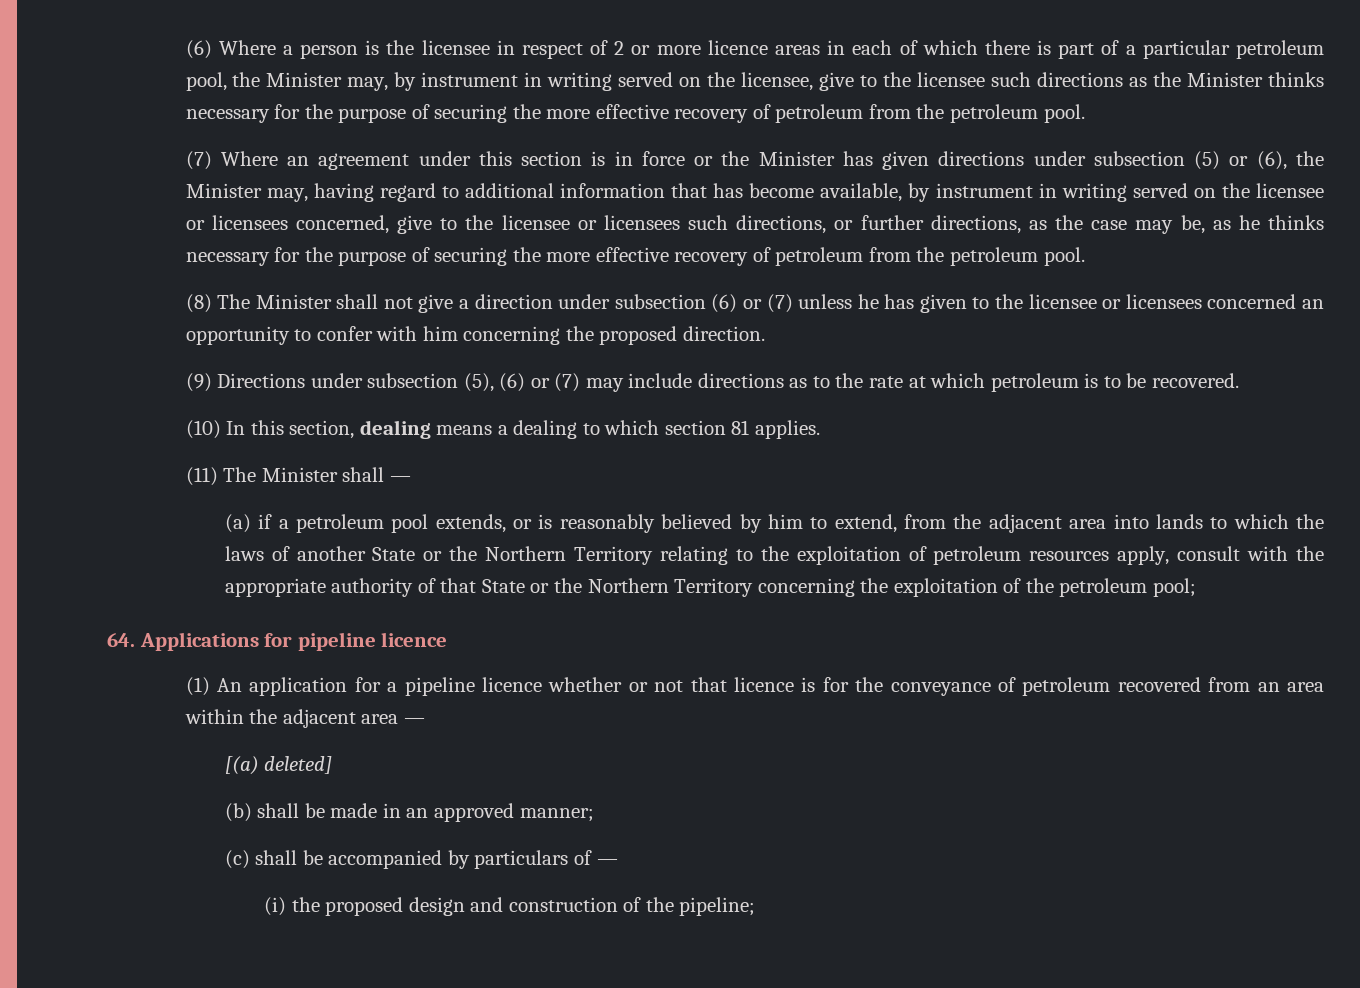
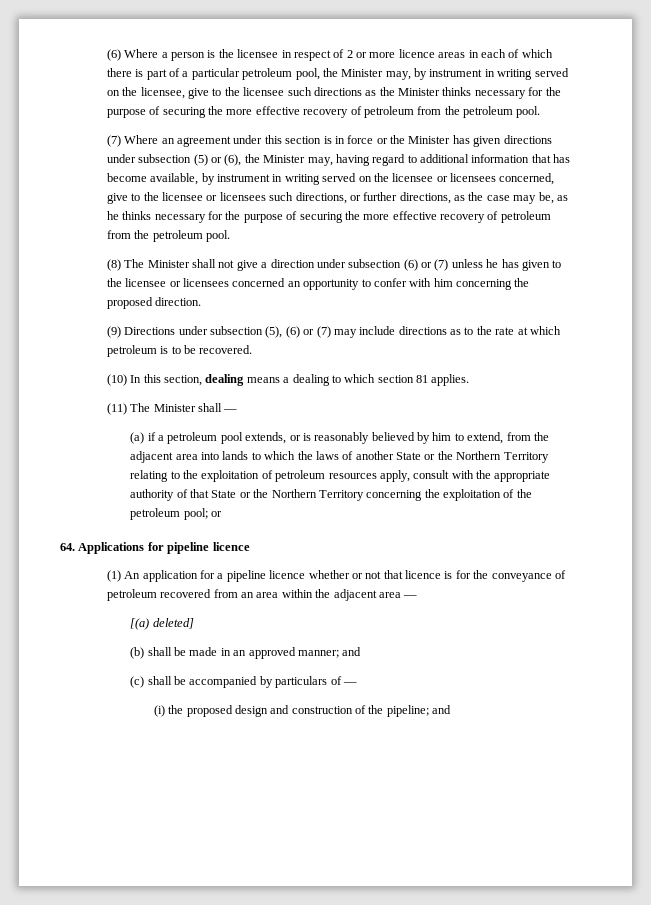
- (a) if a petroleum pool extends, or is reasonably believed by him to extend, from the adjacent area into lands to which the laws of another State or the Northern Territory relating to the exploitation of petroleum resources apply, consult with the appropriate authority of that State or the Northern Territory concerning the exploitation of the petroleum pool;
+ (a) if a petroleum pool extends, or is reasonably believed by him to extend, from the adjacent area into lands to which the laws of another State or the Northern Territory relating to the exploitation of petroleum resources apply, consult with the appropriate authority of that State or the Northern Territory concerning the exploitation of the petroleum pool; or
- (b) shall be made in an approved manner;
+ (b) shall be made in an approved manner; and
- (i) the proposed design and construction of the pipeline;
+ (i) the proposed design and construction of the pipeline; and

